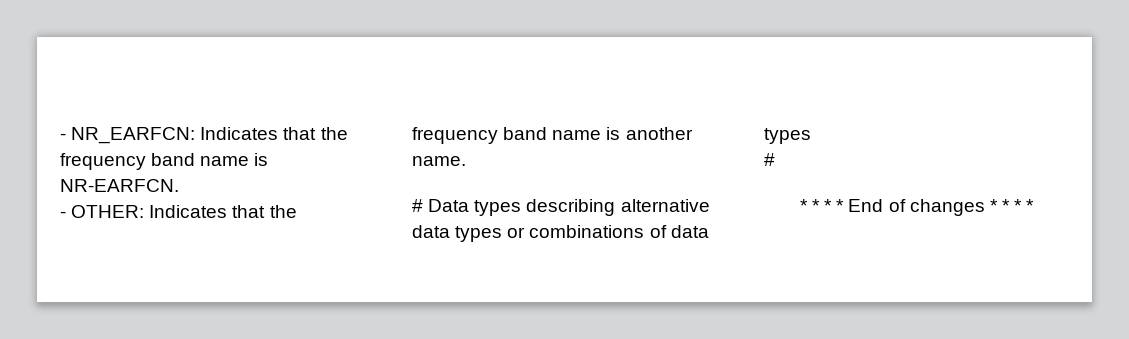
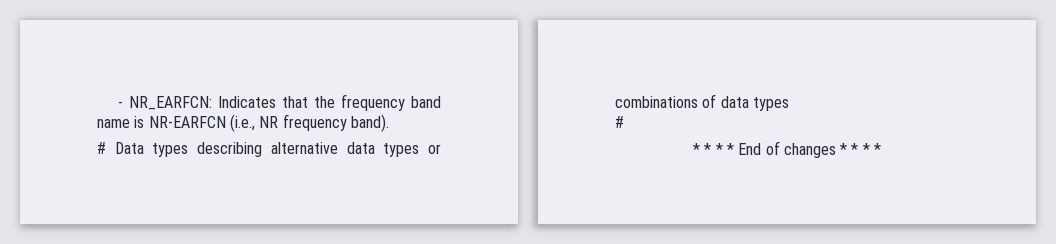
- - NR_EARFCN: Indicates that the frequency band name is NR-EARFCN.
- - OTHER: Indicates that the frequency band name is another name.
+ - NR_EARFCN: Indicates that the frequency band name is NR-EARFCN (i.e., NR frequency band).

